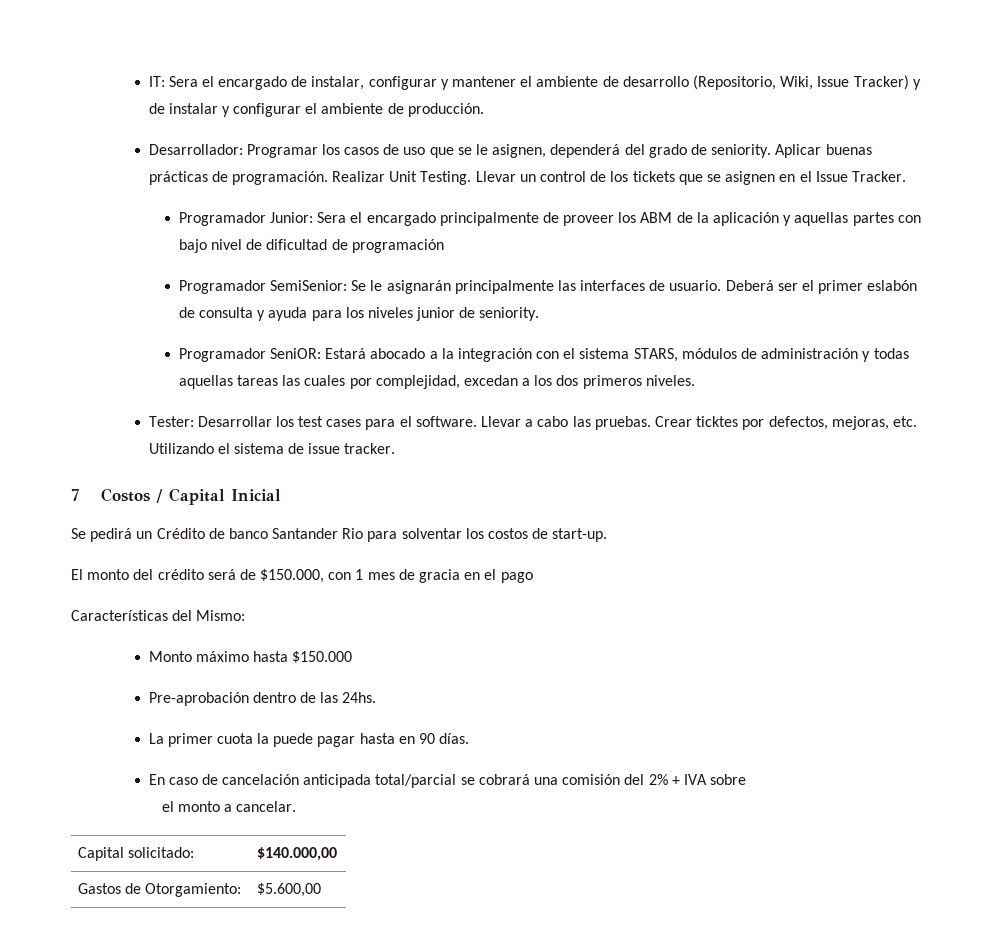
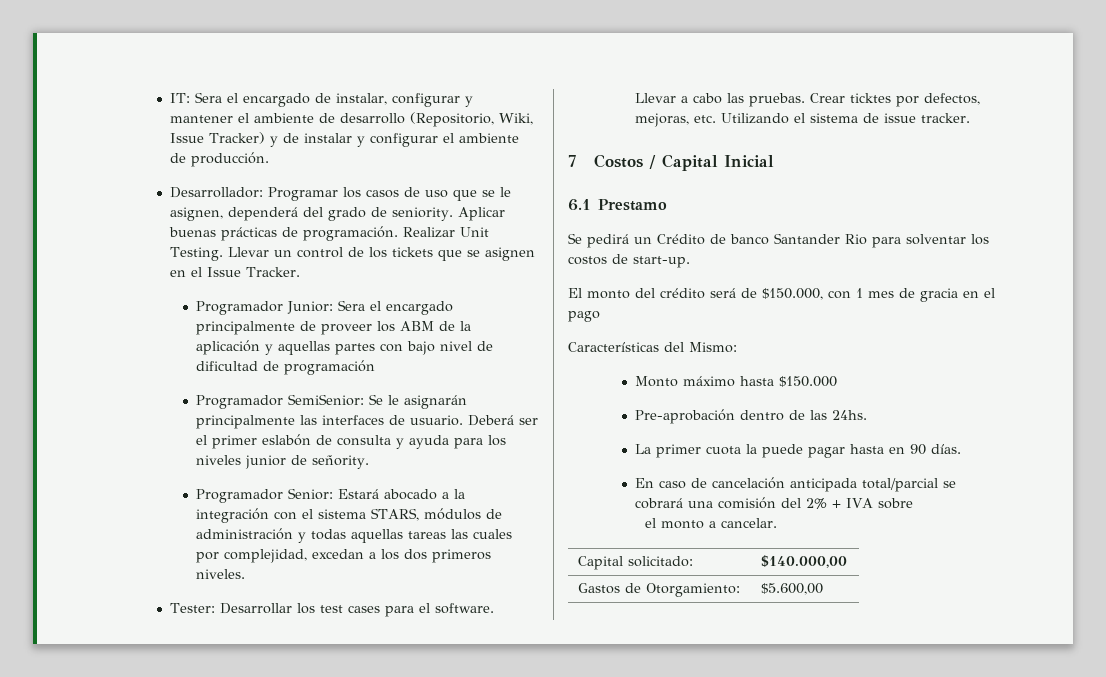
- Deberá ser el primer eslabón de consulta y ayuda para los niveles junior de seniority.
- Programador SeniOR: Estará abocado a la integración con el sistema STARS, módulos de administración y todas aquellas tareas las cuales por complejidad, excedan a los dos primeros niveles.
+ Deberá ser el primer eslabón de consulta y ayuda para los niveles junior de señority.
+ Programador Senior: Estará abocado a la integración con el sistema STARS, módulos de administración y todas aquellas tareas las cuales por complejidad, excedan a los dos primeros niveles.
+ 6.1 Prestamo

